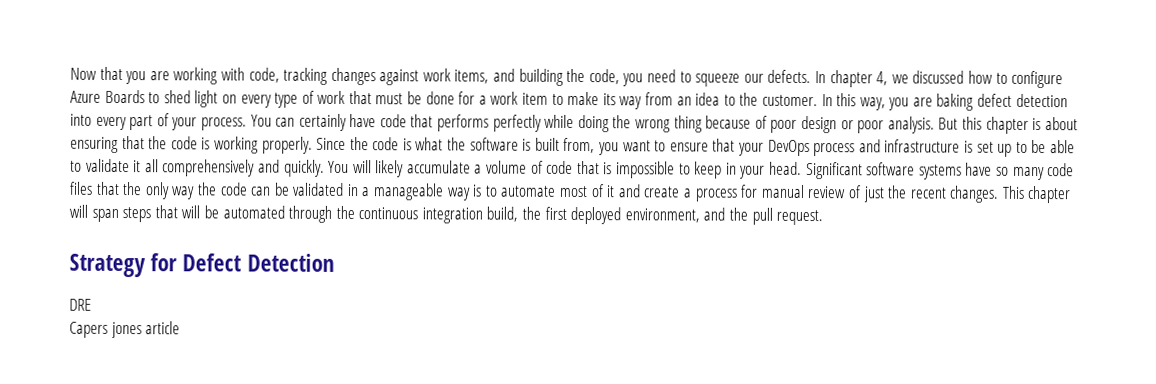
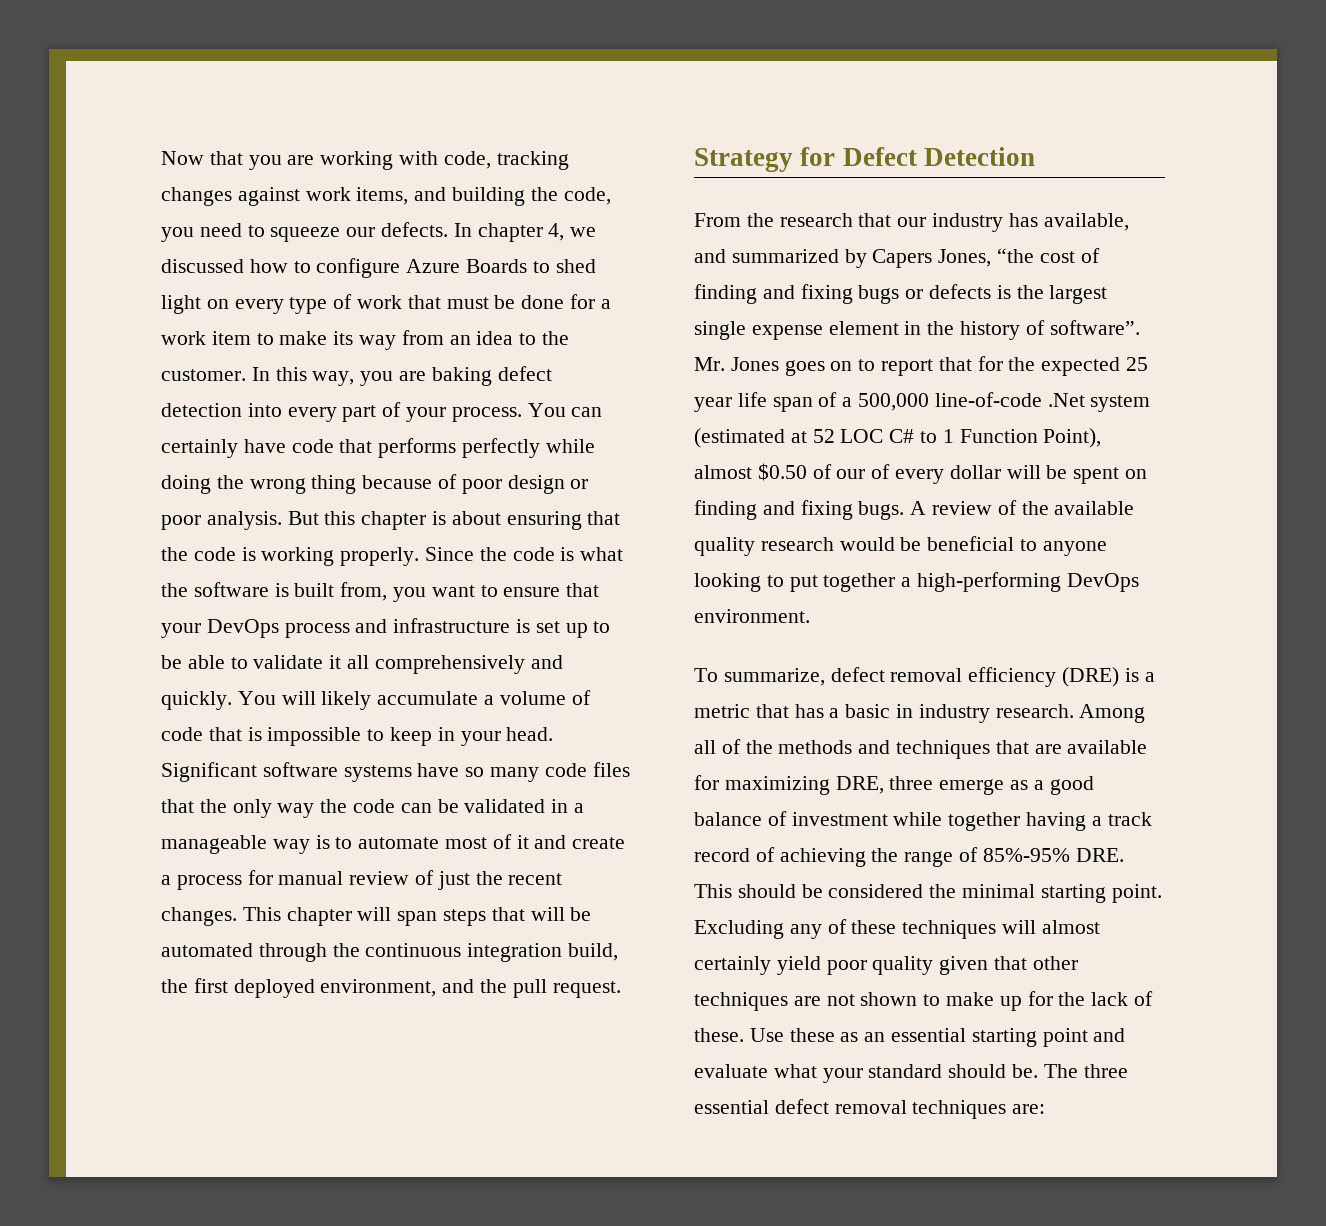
- DRE
- Capers jones article
+ From the research that our industry has available, and summarized by Capers Jones, “the cost of finding and fixing bugs or defects is the largest single expense element in the history of software”. Mr. Jones goes on to report that for the expected 25 year life span of a 500,000 line-of-code .Net system (estimated at 52 LOC C# to 1 Function Point), almost $0.50 of our of every dollar will be spent on finding and fixing bugs. A review of the available quality research would be beneficial to anyone looking to put together a high-performing DevOps environment.
+ To summarize, defect removal efficiency (DRE) is a metric that has a basic in industry research. Among all of the methods and techniques that are available for maximizing DRE, three emerge as a good balance of investment while together having a track record of achieving the range of 85%-95% DRE. This should be considered the minimal starting point. Excluding any of these techniques will almost certainly yield poor quality given that other techniques are not shown to make up for the lack of these. Use these as an essential starting point and evaluate what your standard should be. The three essential defect removal techniques are:

